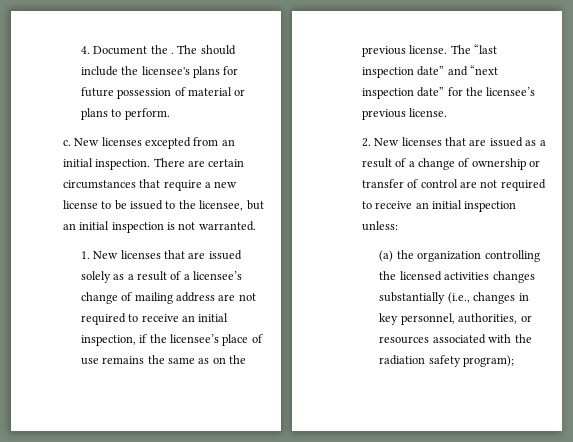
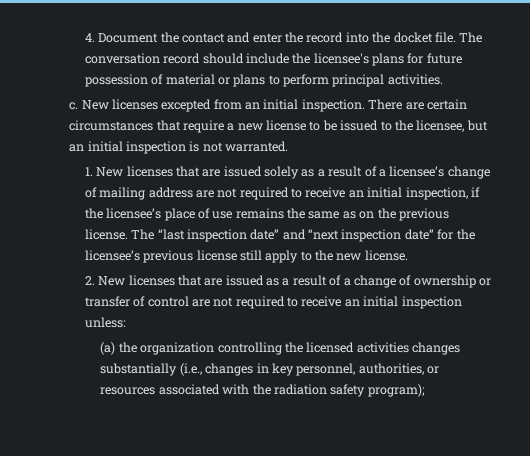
- 4. Document the . The should include the licensee's plans for future possession of material or plans to perform.
+ 4. Document the contact and enter the record into the docket file. The conversation record should include the licensee's plans for future possession of material or plans to perform principal activities.
- The “last inspection date” and “next inspection date” for the licensee’s previous license.
+ The “last inspection date” and “next inspection date” for the licensee’s previous license still apply to the new license.

